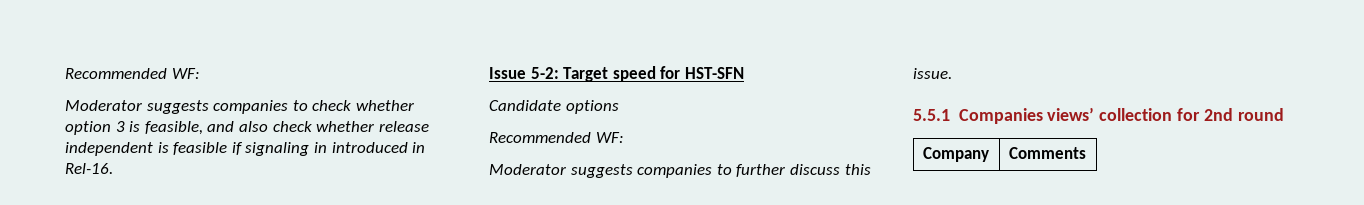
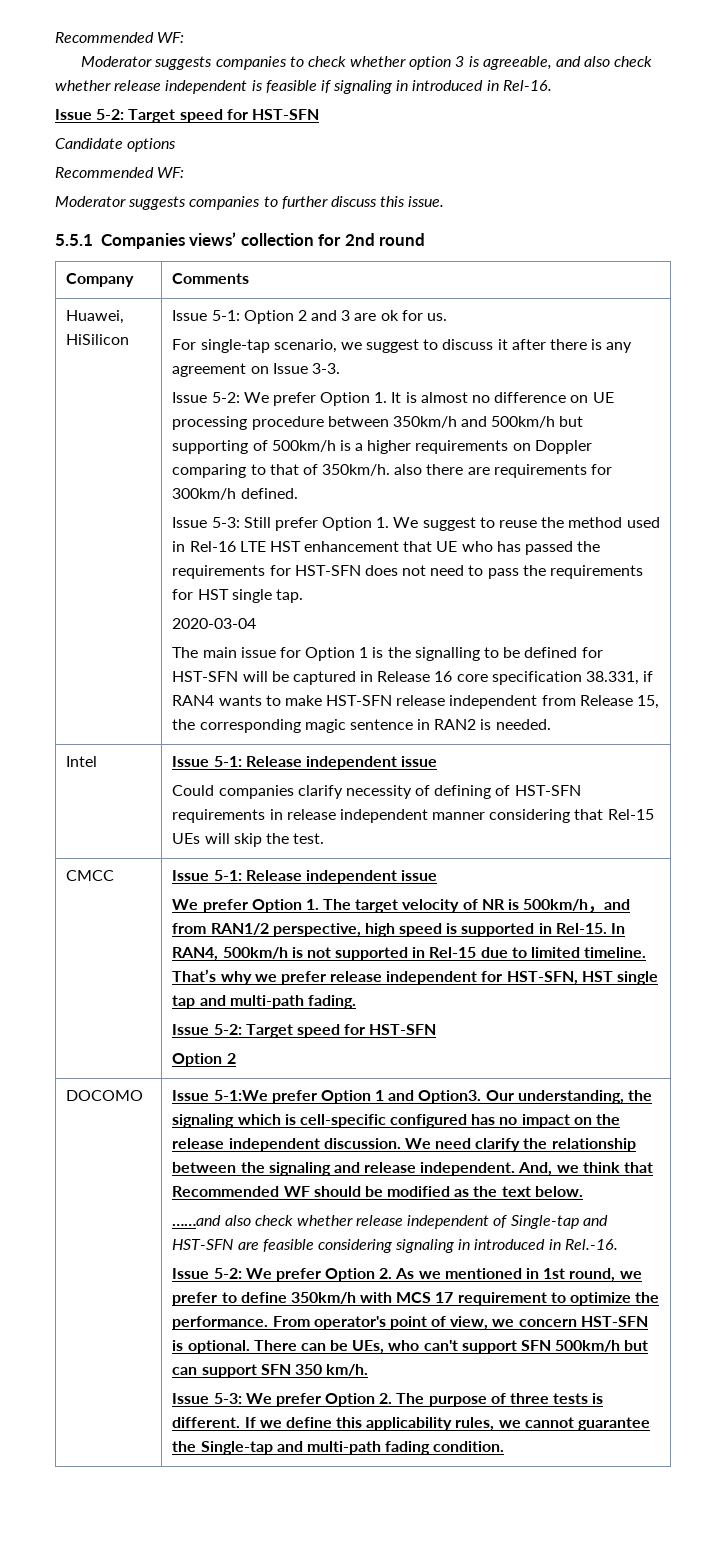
- Moderator suggests companies to check whether option 3 is feasible, and also check whether release independent is feasible if signaling in introduced in Rel-16.
+ Moderator suggests companies to check whether option 3 is agreeable, and also check whether release independent is feasible if signaling in introduced in Rel-16.
+ Huawei, HiSilicon | Issue 5-1: Option 2 and 3 are ok for us.
+ For single-tap scenario, we suggest to discuss it after there is any agreement on Issue 3-3.
+ Issue 5-2: We prefer Option 1. It is almost no difference on UE processing procedure between 350km/h and 500km/h but supporting of 500km/h is a higher requirements on Doppler comparing to that of 350km/h. also there are requirements for 300km/h defined.
+ Issue 5-3: Still prefer Option 1. We suggest to reuse the method used in Rel-16 LTE HST enhancement that UE who has passed the requirements for HST-SFN does not need to pass the requirements for HST single tap.
+ 2020-03-04
+ The main issue for Option 1 is the signalling to be defined for HST-SFN will be captured in Release 16 core specification 38.331, if RAN4 wants to make HST-SFN release independent from Release 15, the corresponding magic sentence in RAN2 is needed.
+ Intel | Issue 5-1: Release independent issue
+ Could companies clarify necessity of defining of HST-SFN requirements in release independent manner considering that Rel-15 UEs will skip the test.
+ CMCC | Issue 5-1: Release independent issue
+ We prefer Option 1. The target velocity of NR is 500km/h，and from RAN1/2 perspective, high speed is supported in Rel-15. In RAN4, 500km/h is not supported in Rel-15 due to limited timeline. That’s why we prefer release independent for HST-SFN, HST single tap and multi-path fading.
+ Issue 5-2: Target speed for HST-SFN
+ Option 2
+ DOCOMO | Issue 5-1:We prefer Option 1 and Option3. Our understanding, the signaling which is cell-specific configured has no impact on the release independent discussion. We need clarify the relationship between the signaling and release independent. And, we think that Recommended WF should be modified as the text below.
+ ……and also check whether release independent of Single-tap and HST-SFN are feasible considering signaling in introduced in Rel.-16.
+ Issue 5-2: We prefer Option 2. As we mentioned in 1st round, we prefer to define 350km/h with MCS 17 requirement to optimize the performance. From operator's point of view, we concern HST-SFN is optional. There can be UEs, who can't support SFN 500km/h but can support SFN 350 km/h.
+ Issue 5-3: We prefer Option 2. The purpose of three tests is different. If we define this applicability rules, we cannot guarantee the Single-tap and multi-path fading condition.

